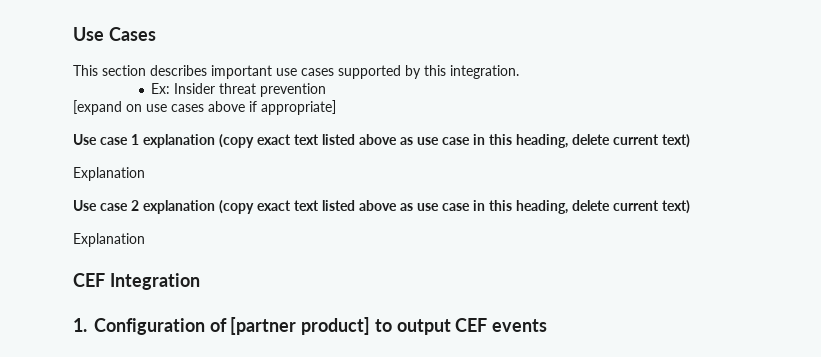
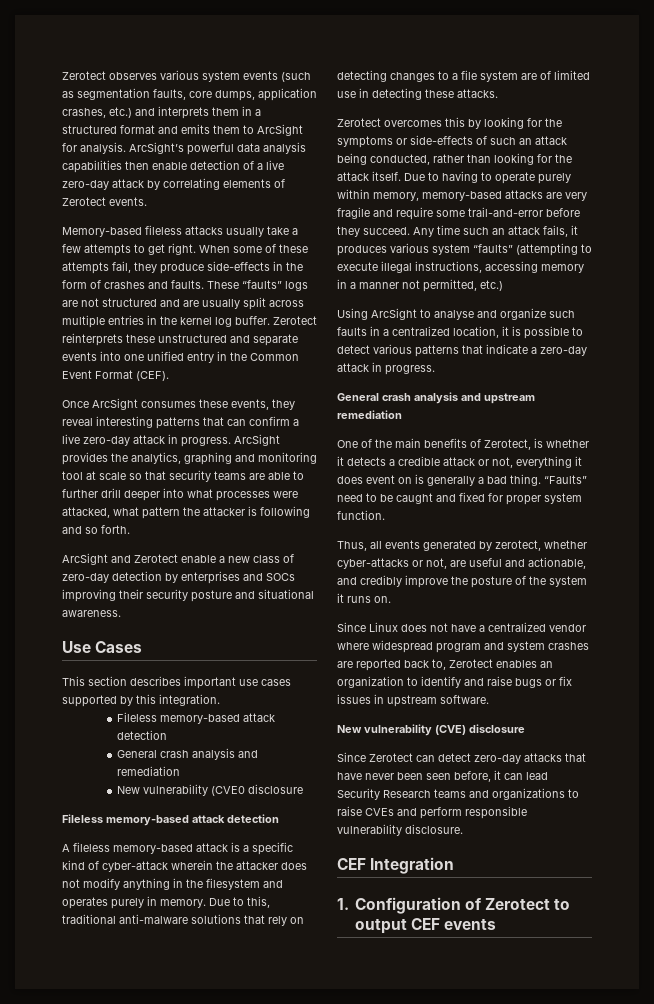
+ Zerotect observes various system events (such as segmentation faults, core dumps, application crashes, etc.) and interprets them in a structured format and emits them to ArcSight for analysis. ArcSight’s powerful data analysis capabilities then enable detection of a live zero-day attack by correlating elements of Zerotect events.
+ Memory-based fileless attacks usually take a few attempts to get right. When some of these attempts fail, they produce side-effects in the form of crashes and faults. These “faults” logs are not structured and are usually split across multiple entries in the kernel log buffer. Zerotect reinterprets these unstructured and separate events into one unified entry in the Common Event Format (CEF).
+ Once ArcSight consumes these events, they reveal interesting patterns that can confirm a live zero-day attack in progress. ArcSight provides the analytics, graphing and monitoring tool at scale so that security teams are able to further drill deeper into what processes were attacked, what pattern the attacker is following and so forth.
+ ArcSight and Zerotect enable a new class of zero-day detection by enterprises and SOCs improving their security posture and situational awareness.
  This section describes important use cases supported by this integration.
- Ex: Insider threat prevention
- [expand on use cases above if appropriate]
- Use case 1 explanation (copy exact text listed above as use case in this heading, delete current text)
- Explanation
- Use case 2 explanation (copy exact text listed above as use case in this heading, delete current text)
- Explanation
+ Fileless memory-based attack detection
+ General crash analysis and remediation
+ New vulnerability (CVE0 disclosure
+ Fileless memory-based attack detection
+ A fileless memory-based attack is a specific kind of cyber-attack wherein the attacker does not modify anything in the filesystem and operates purely in memory. Due to this, traditional anti-malware solutions that rely on detecting changes to a file system are of limited use in detecting these attacks.
+ Zerotect overcomes this by looking for the symptoms or side-effects of such an attack being conducted, rather than looking for the attack itself. Due to having to operate purely within memory, memory-based attacks are very fragile and require some trail-and-error before they succeed. Any time such an attack fails, it produces various system “faults” (attempting to execute illegal instructions, accessing memory in a manner not permitted, etc.)
+ Using ArcSight to analyse and organize such faults in a centralized location, it is possible to detect various patterns that indicate a zero-day attack in progress.
+ General crash analysis and upstream remediation
+ One of the main benefits of Zerotect, is whether it detects a credible attack or not, everything it does event on is generally a bad thing. “Faults” need to be caught and fixed for proper system function.
+ Thus, all events generated by zerotect, whether cyber-attacks or not, are useful and actionable, and credibly improve the posture of the system it runs on.
+ Since Linux does not have a centralized vendor where widespread program and system crashes are reported back to, Zerotect enables an organization to identify and raise bugs or fix issues in upstream software.
+ New vulnerability (CVE) disclosure
+ Since Zerotect can detect zero-day attacks that have never been seen before, it can lead Security Research teams and organizations to raise CVEs and perform responsible vulnerability disclosure.
- 1. Configuration of [partner product] to output CEF events
+ 1. Configuration of Zerotect to output CEF events

